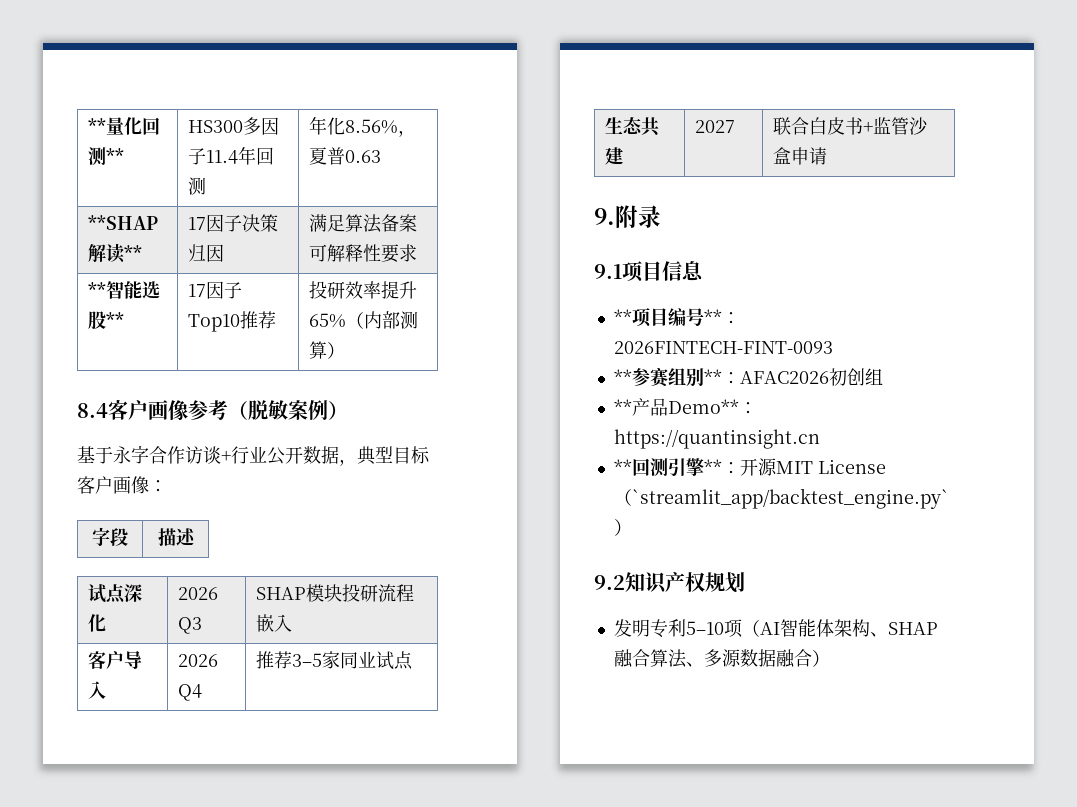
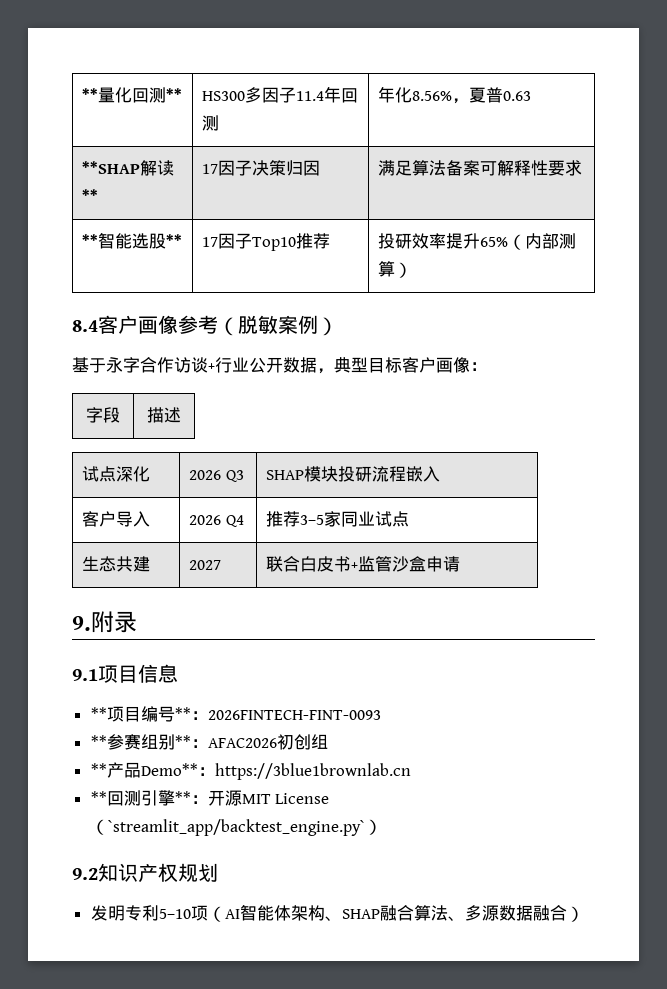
- **产品Demo**：https://quantinsight.cn
+ **产品Demo**：https://3blue1brownlab.cn

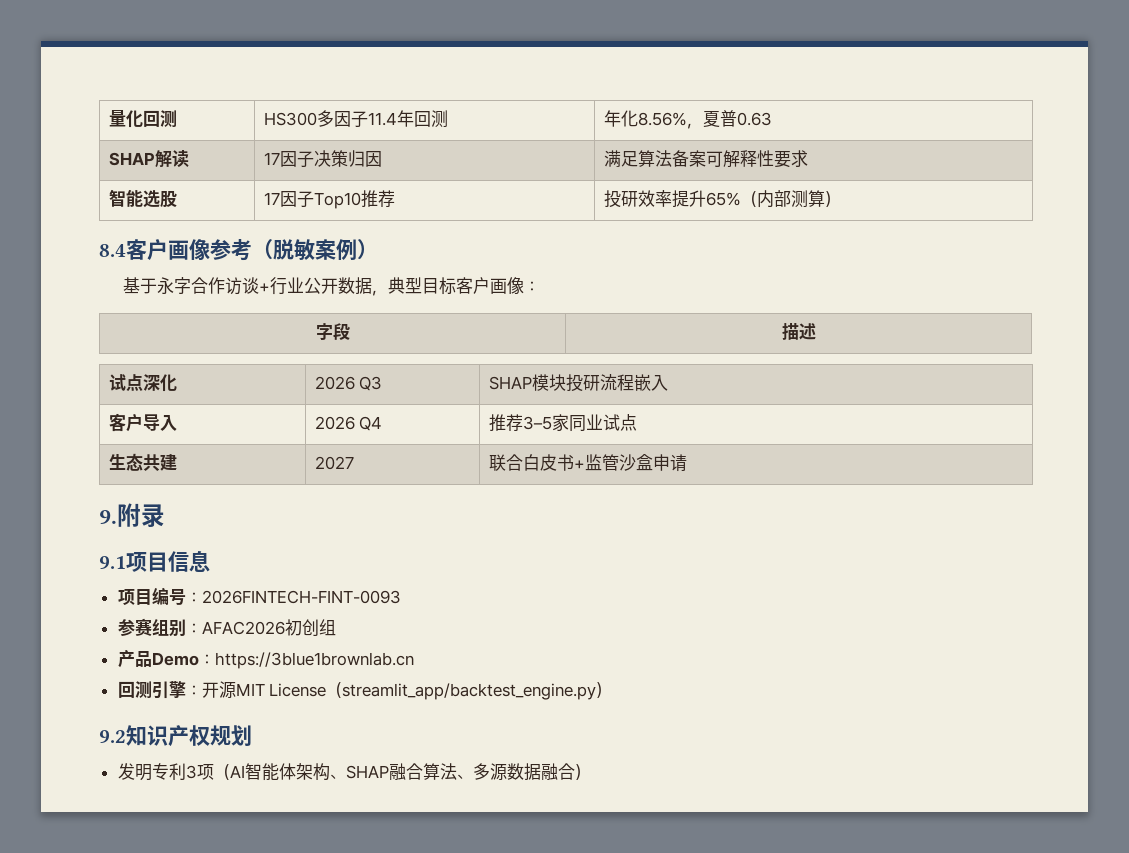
- **量化回测** | HS300多因子11.4年回测 | 年化8.56%，夏普0.63
+ 量化回测 | HS300多因子11.4年回测 | 年化8.56%，夏普0.63
- **SHAP解读** | 17因子决策归因 | 满足算法备案可解释性要求
+ SHAP解读 | 17因子决策归因 | 满足算法备案可解释性要求
- **智能选股** | 17因子Top10推荐 | 投研效率提升65%（内部测算）
+ 智能选股 | 17因子Top10推荐 | 投研效率提升65%（内部测算）
- **项目编号**：2026FINTECH-FINT-0093
+ 项目编号：2026FINTECH-FINT-0093
- **参赛组别**：AFAC2026初创组
+ 参赛组别：AFAC2026初创组
- **产品Demo**：https://3blue1brownlab.cn
+ 产品Demo：https://3blue1brownlab.cn
- **回测引擎**：开源MIT License（`streamlit_app/backtest_engine.py`）
+ 回测引擎：开源MIT License（streamlit_app/backtest_engine.py）
- 发明专利5–10项（AI智能体架构、SHAP融合算法、多源数据融合）
+ 发明专利3项（AI智能体架构、SHAP融合算法、多源数据融合）

